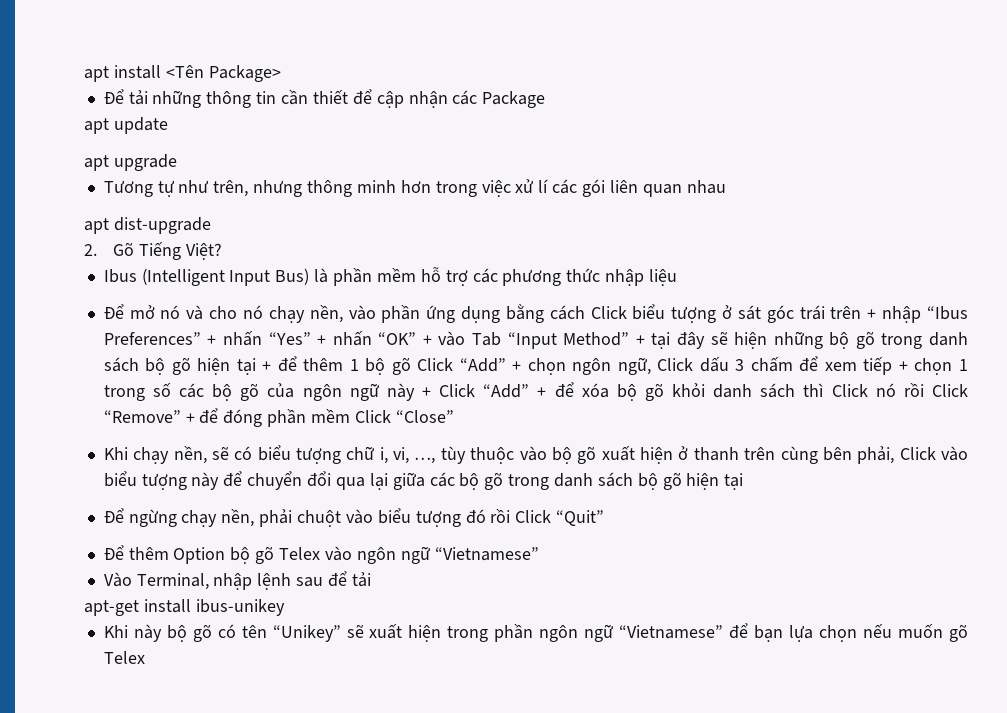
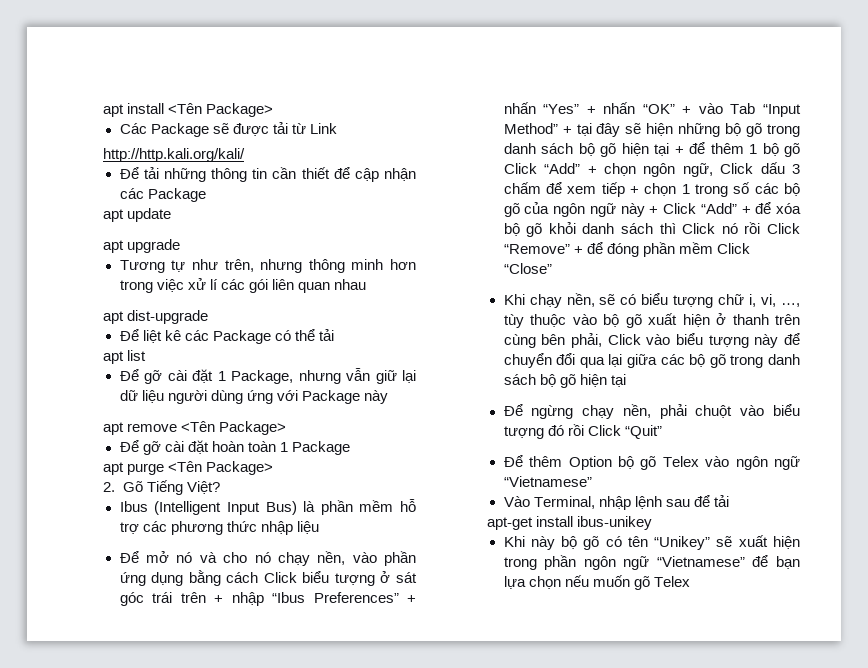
+ Các Package sẽ được tải từ Link
+ http://http.kali.org/kali/
+ Để liệt kê các Package có thể tải
+ apt list
+ Để gỡ cài đặt 1 Package, nhưng vẫn giữ lại dữ liệu người dùng ứng với Package này
+ apt remove <Tên Package>
+ Để gỡ cài đặt hoàn toàn 1 Package
+ apt purge <Tên Package>

